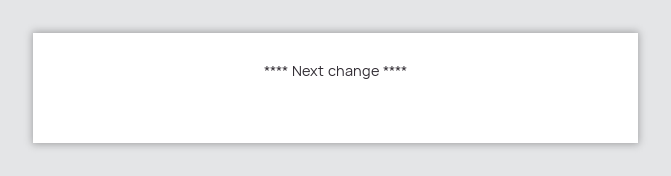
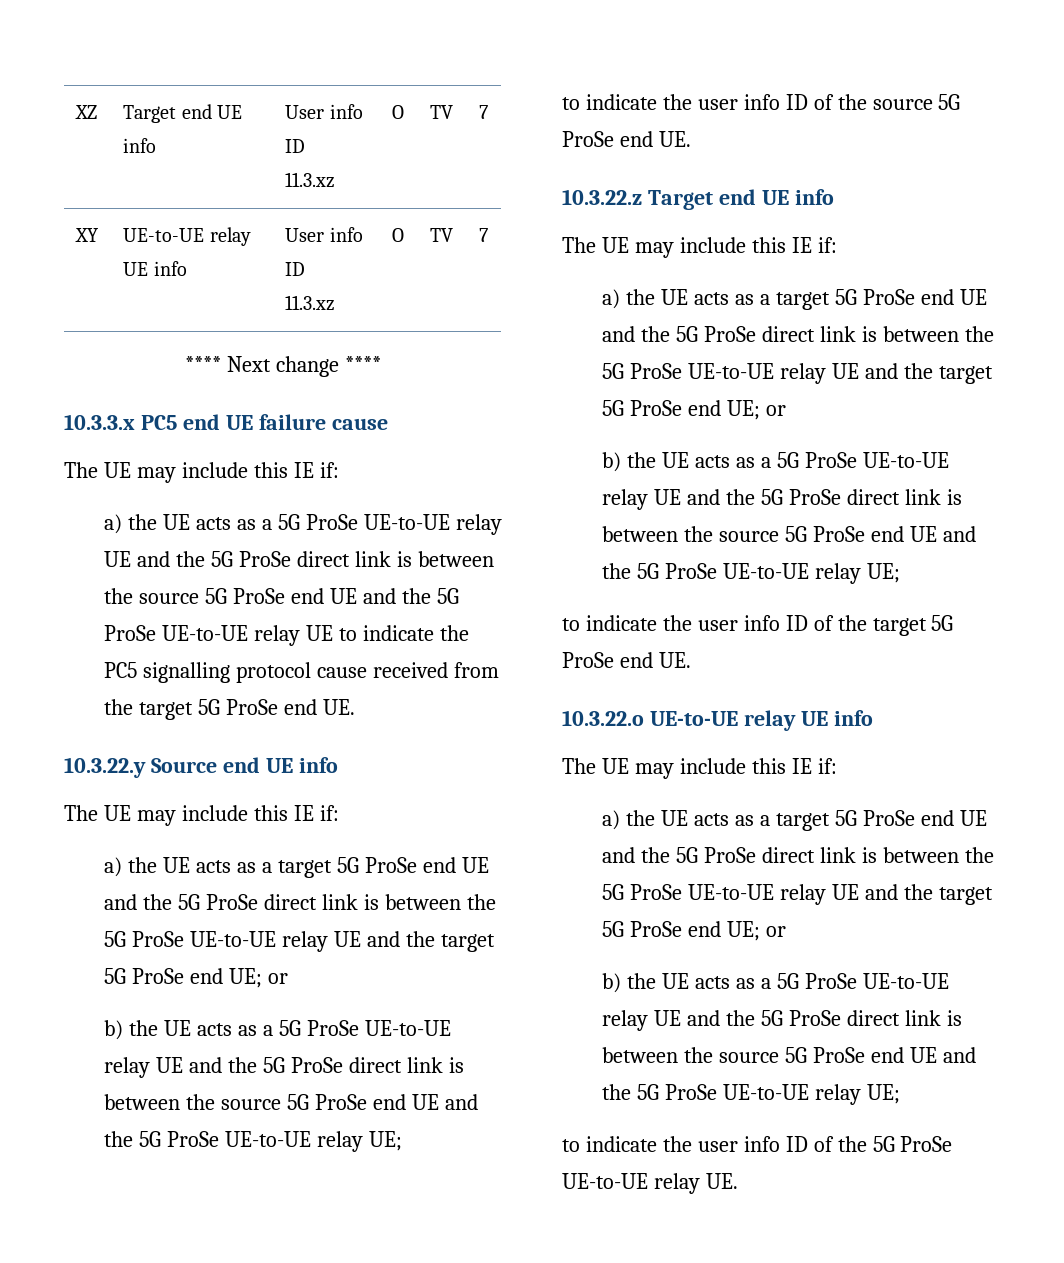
+ XZ | Target end UE info | User info ID
+ 11.3.xz | O | TV | 7
+ XY | UE-to-UE relay UE info | User info ID
+ 11.3.xz | O | TV | 7
  **** Next change ****
+ 10.3.3.x PC5 end UE failure cause
+ The UE may include this IE if:
+ a) the UE acts as a 5G ProSe UE-to-UE relay UE and the 5G ProSe direct link is between the source 5G ProSe end UE and the 5G ProSe UE-to-UE relay UE to indicate the PC5 signalling protocol cause received from the target 5G ProSe end UE.
+ 10.3.22.y Source end UE info
+ The UE may include this IE if:
+ a) the UE acts as a target 5G ProSe end UE and the 5G ProSe direct link is between the 5G ProSe UE-to-UE relay UE and the target 5G ProSe end UE; or
+ b) the UE acts as a 5G ProSe UE-to-UE relay UE and the 5G ProSe direct link is between the source 5G ProSe end UE and the 5G ProSe UE-to-UE relay UE;
+ to indicate the user info ID of the source 5G ProSe end UE.
+ 10.3.22.z Target end UE info
+ The UE may include this IE if:
+ a) the UE acts as a target 5G ProSe end UE and the 5G ProSe direct link is between the 5G ProSe UE-to-UE relay UE and the target 5G ProSe end UE; or
+ b) the UE acts as a 5G ProSe UE-to-UE relay UE and the 5G ProSe direct link is between the source 5G ProSe end UE and the 5G ProSe UE-to-UE relay UE;
+ to indicate the user info ID of the target 5G ProSe end UE.
+ 10.3.22.o UE-to-UE relay UE info
+ The UE may include this IE if:
+ a) the UE acts as a target 5G ProSe end UE and the 5G ProSe direct link is between the 5G ProSe UE-to-UE relay UE and the target 5G ProSe end UE; or
+ b) the UE acts as a 5G ProSe UE-to-UE relay UE and the 5G ProSe direct link is between the source 5G ProSe end UE and the 5G ProSe UE-to-UE relay UE;
+ to indicate the user info ID of the 5G ProSe UE-to-UE relay UE.

